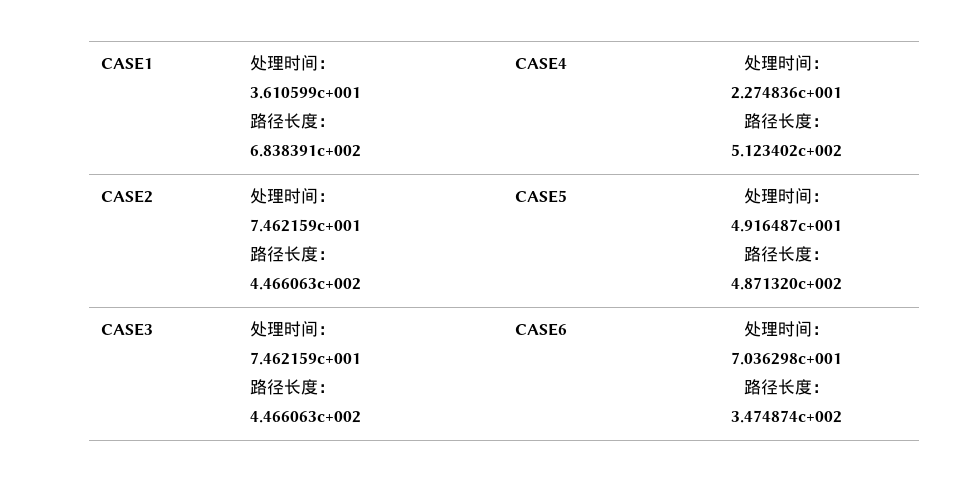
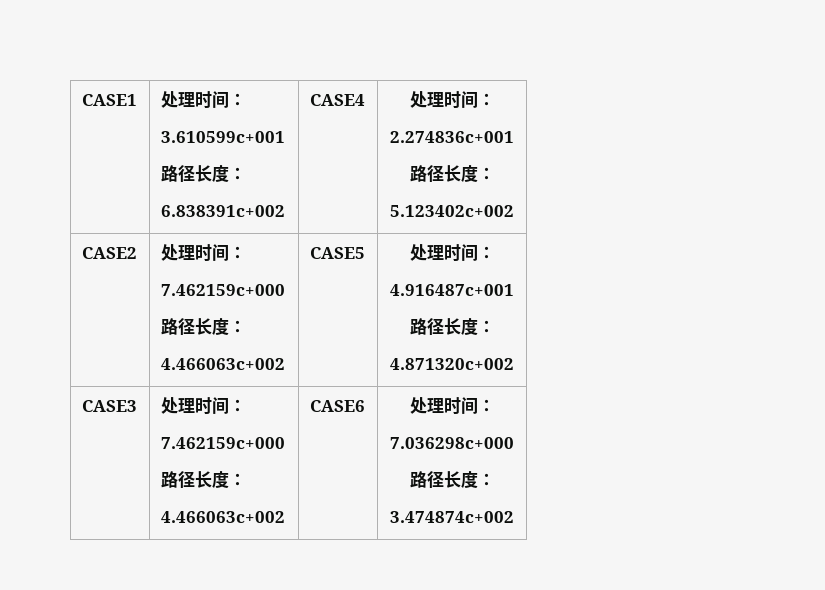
  CASE2 | 处理时间：
- 7.462159c+001
+ 7.462159c+000
  CASE3 | 处理时间：
- 7.462159c+001
+ 7.462159c+000
  路径长度：
  4.466063c+002 | CASE6 | 处理时间：
- 7.036298c+001
+ 7.036298c+000

